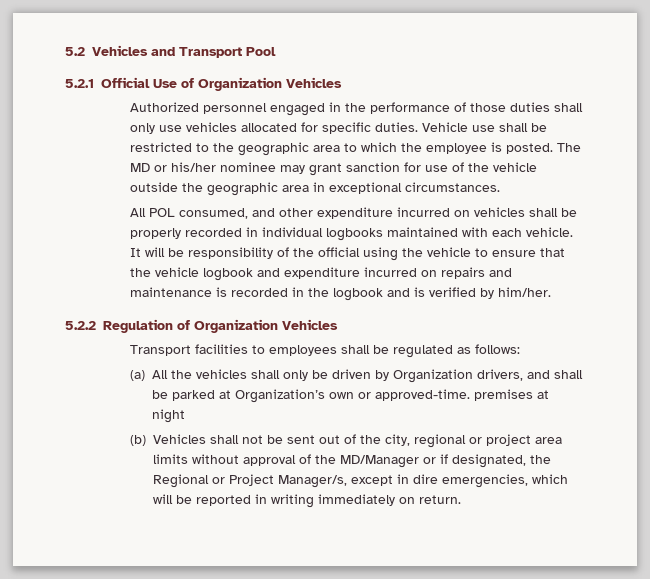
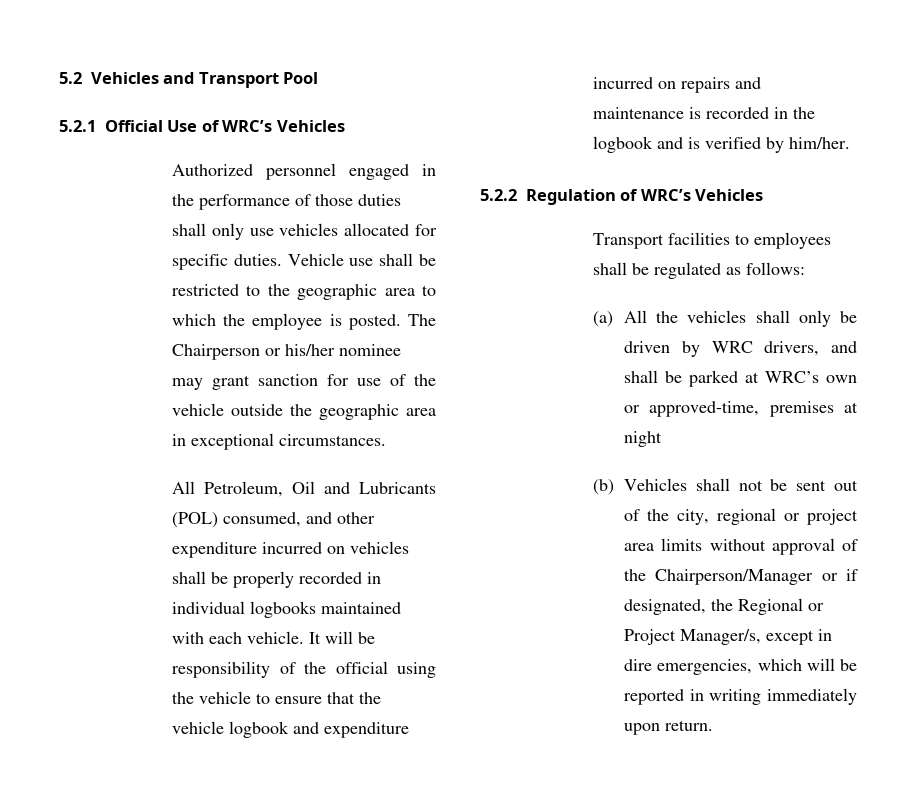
- 5.2.1 Official Use of Organization Vehicles
+ 5.2.1 Official Use of WRC’s Vehicles
- The MD or his/her nominee may grant sanction for use of the vehicle outside the geographic area in exceptional circumstances.
+ The Chairperson or his/her nominee may grant sanction for use of the vehicle outside the geographic area in exceptional circumstances.
- All POL consumed, and other expenditure incurred on vehicles shall be properly recorded in individual logbooks maintained with each vehicle.
+ All Petroleum, Oil and Lubricants (POL) consumed, and other expenditure incurred on vehicles shall be properly recorded in individual logbooks maintained with each vehicle.
- 5.2.2 Regulation of Organization Vehicles
+ 5.2.2 Regulation of WRC’s Vehicles
- (a) All the vehicles shall only be driven by Organization drivers, and shall be parked at Organization’s own or approved-time. premises at night
+ (a) All the vehicles shall only be driven by WRC drivers, and shall be parked at WRC’s own or approved-time, premises at night
- (b) Vehicles shall not be sent out of the city, regional or project area limits without approval of the MD/Manager or if designated, the Regional or Project Manager/s, except in dire emergencies, which will be reported in writing immediately on return.
+ (b) Vehicles shall not be sent out of the city, regional or project area limits without approval of the Chairperson/Manager or if designated, the Regional or Project Manager/s, except in dire emergencies, which will be reported in writing immediately upon return.

